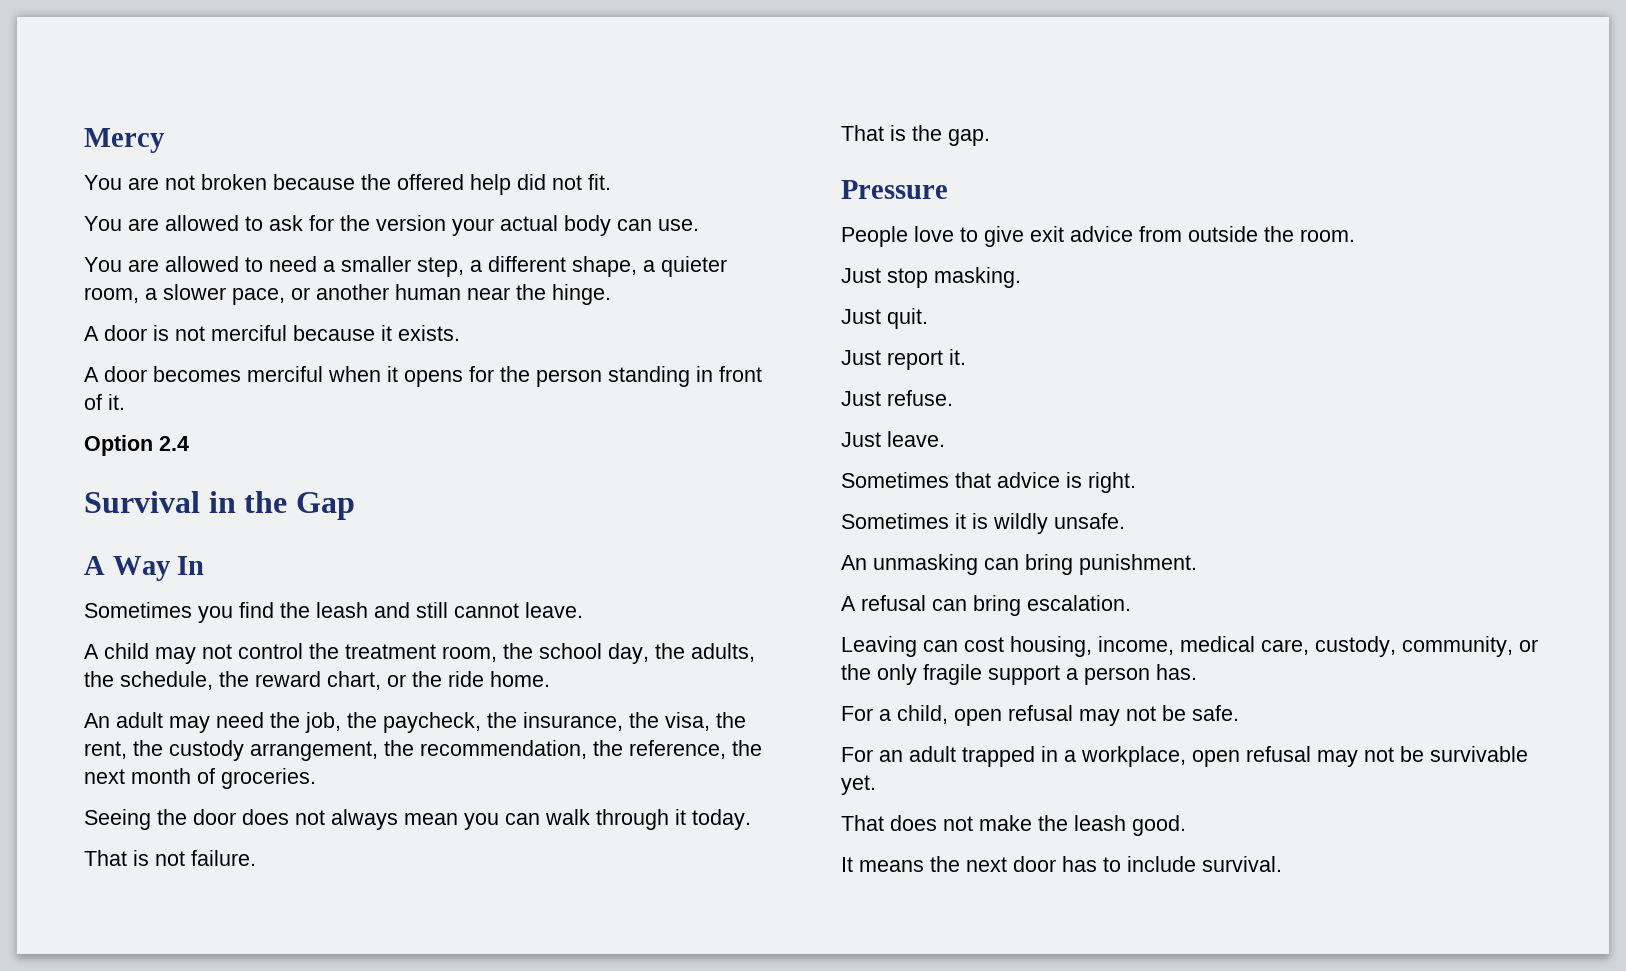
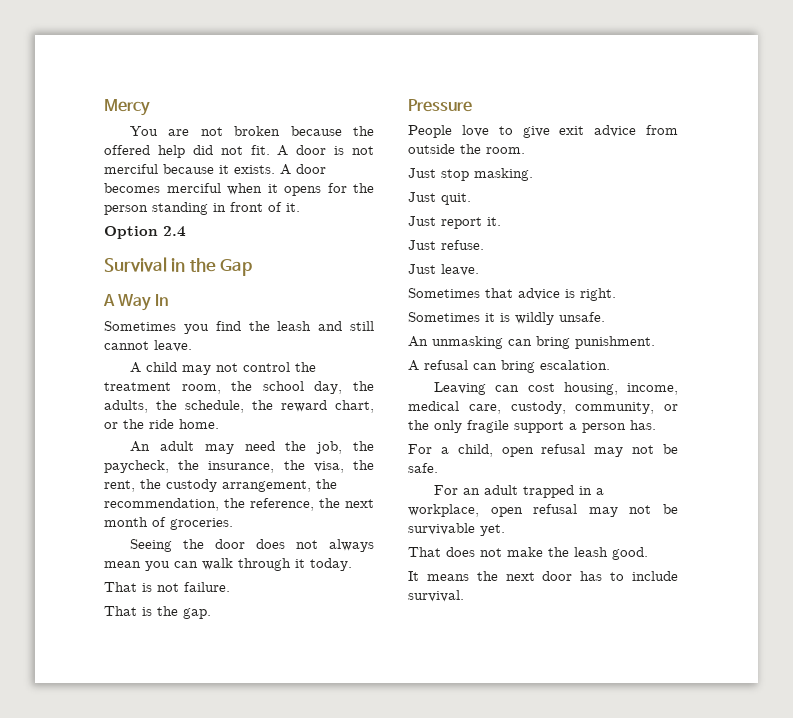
- You are not broken because the offered help did not fit.
- You are allowed to ask for the version your actual body can use.
- You are allowed to need a smaller step, a different shape, a quieter room, a slower pace, or another human near the hinge.
- A door is not merciful because it exists.
- A door becomes merciful when it opens for the person standing in front of it.
+ You are not broken because the offered help did not fit. A door is not merciful because it exists. A door becomes merciful when it opens for the person standing in front of it.

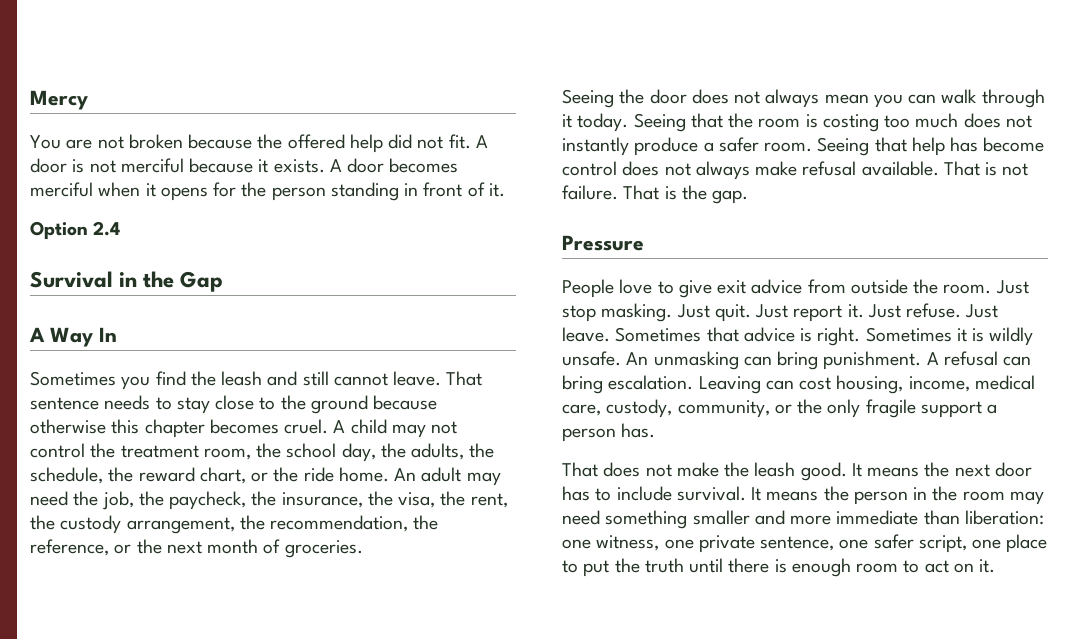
- Sometimes you find the leash and still cannot leave.
- A child may not control the treatment room, the school day, the adults, the schedule, the reward chart, or the ride home.
- An adult may need the job, the paycheck, the insurance, the visa, the rent, the custody arrangement, the recommendation, the reference, the next month of groceries.
+ Sometimes you find the leash and still cannot leave. That sentence needs to stay close to the ground because otherwise this chapter becomes cruel. A child may not control the treatment room, the school day, the adults, the schedule, the reward chart, or the ride home. An adult may need the job, the paycheck, the insurance, the visa, the rent, the custody arrangement, the recommendation, the reference, or the next month of groceries.
- Seeing the door does not always mean you can walk through it today.
- That is not failure.
- That is the gap.
+ Seeing the door does not always mean you can walk through it today. Seeing that the room is costing too much does not instantly produce a safer room. Seeing that help has become control does not always make refusal available. That is not failure. That is the gap.
- People love to give exit advice from outside the room.
- Just stop masking.
- Just quit.
- Just report it.
- Just refuse.
- Just leave.
- Sometimes that advice is right.
- Sometimes it is wildly unsafe.
- An unmasking can bring punishment.
- A refusal can bring escalation.
- Leaving can cost housing, income, medical care, custody, community, or the only fragile support a person has.
+ People love to give exit advice from outside the room. Just stop masking. Just quit. Just report it. Just refuse. Just leave. Sometimes that advice is right. Sometimes it is wildly unsafe. An unmasking can bring punishment. A refusal can bring escalation. Leaving can cost housing, income, medical care, custody, community, or the only fragile support a person has.
- For a child, open refusal may not be safe.
- For an adult trapped in a workplace, open refusal may not be survivable yet.
- That does not make the leash good.
- It means the next door has to include survival.
+ That does not make the leash good. It means the next door has to include survival.
+ It means the person in the room may need something smaller and more immediate than liberation: one witness, one private sentence, one safer script, one place to put the truth until there is enough room to act on it.

